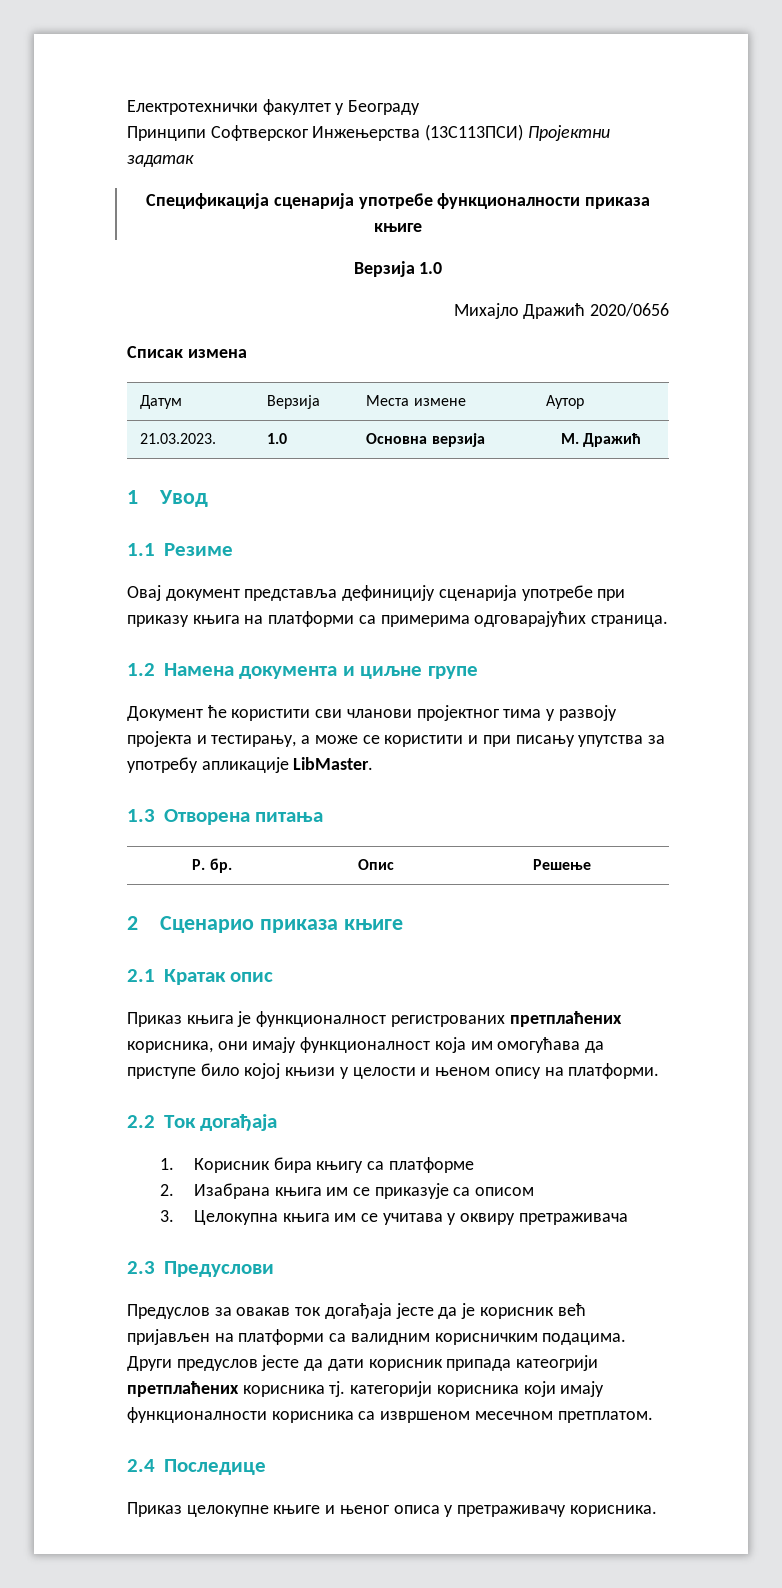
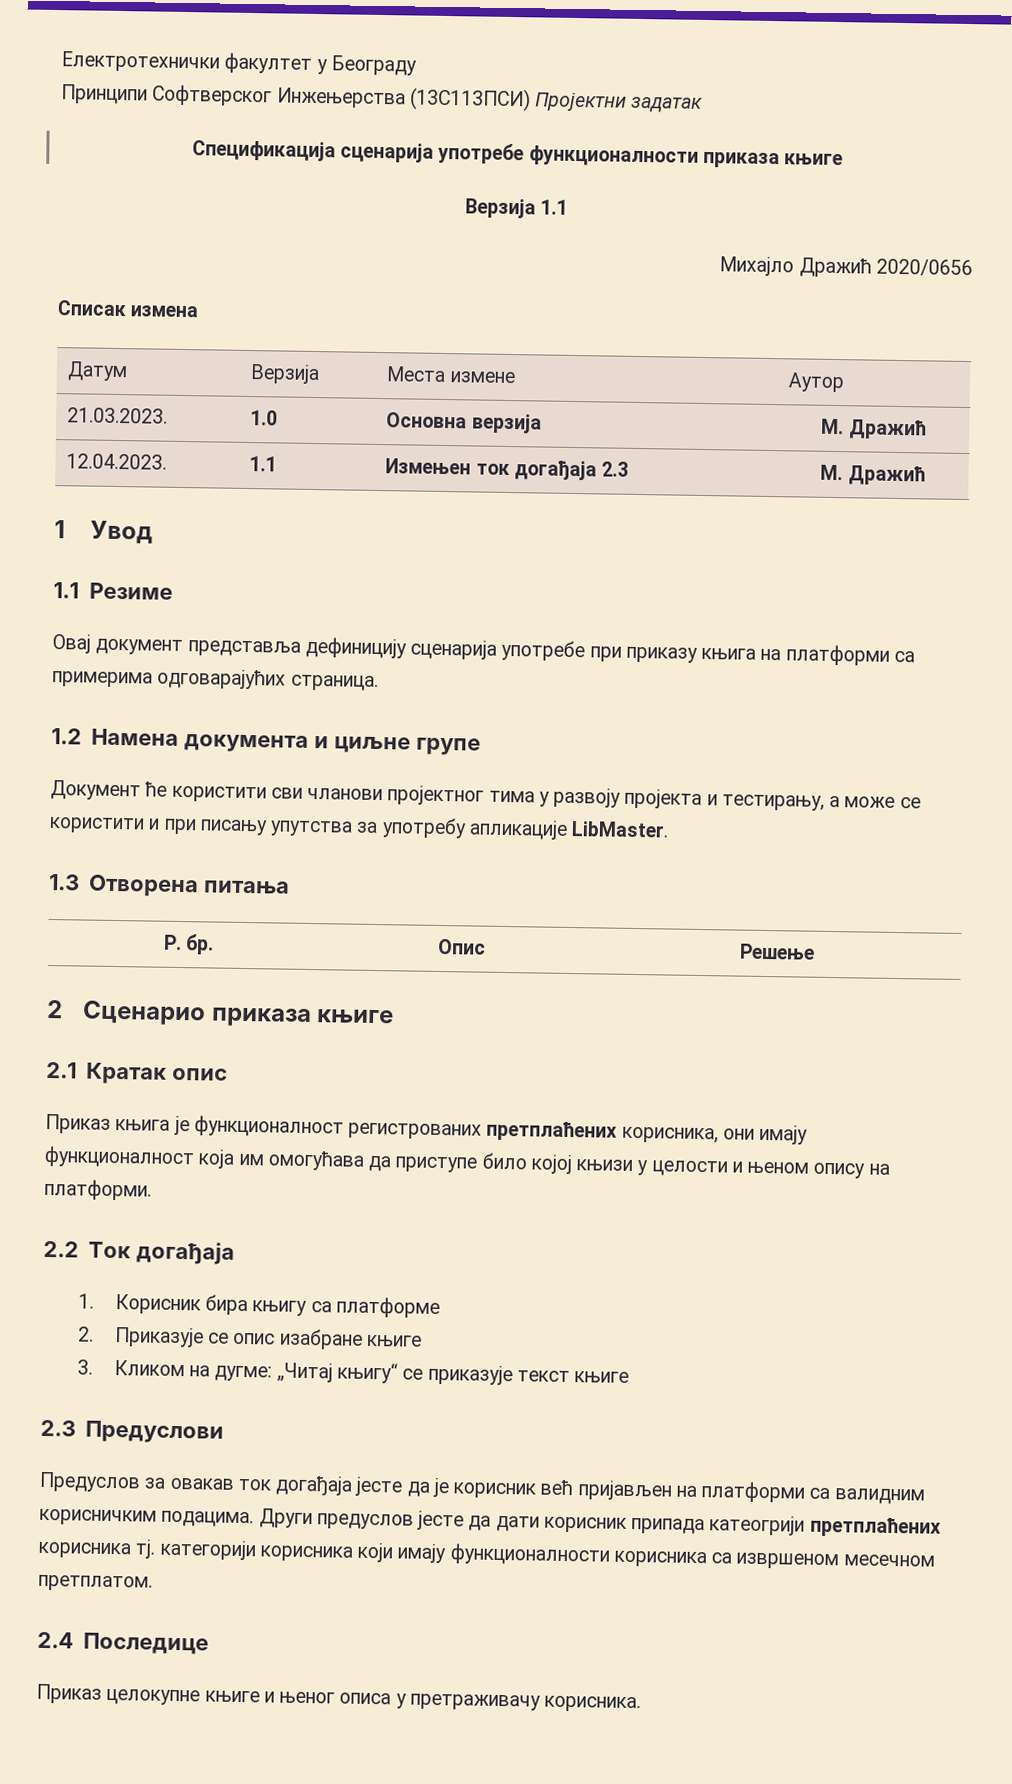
- Верзија 1.0
+ Верзија 1.1
+ 12.04.2023. | 1.1 | Измењен ток догађаја 2.3 | М. Дражић
- 2. Изабрана књига им се приказује са описом
- 3. Целокупна књига им се учитава у оквиру претраживача
+ 2. Приказује се опис изабране књиге
+ 3. Кликом на дугме: „Читај књигу“ се приказује текст књиге

